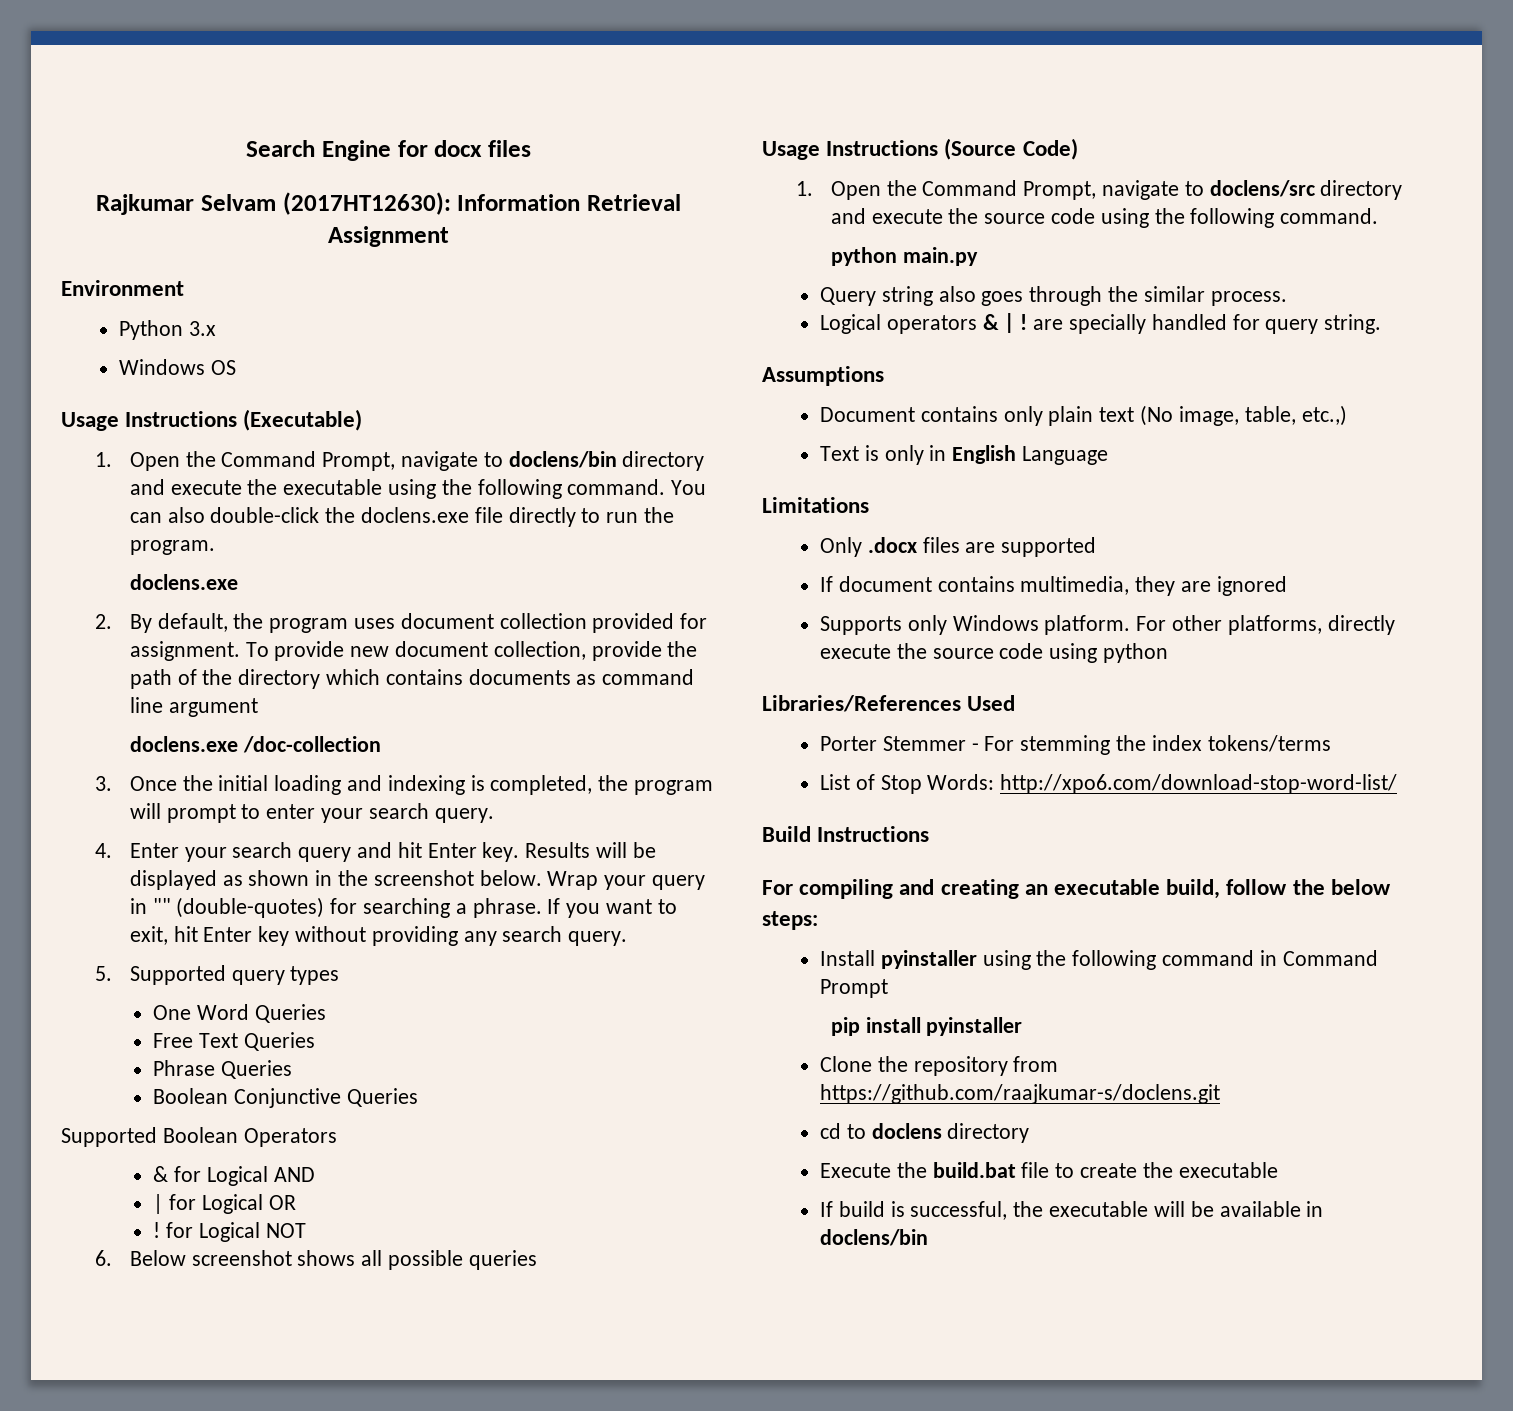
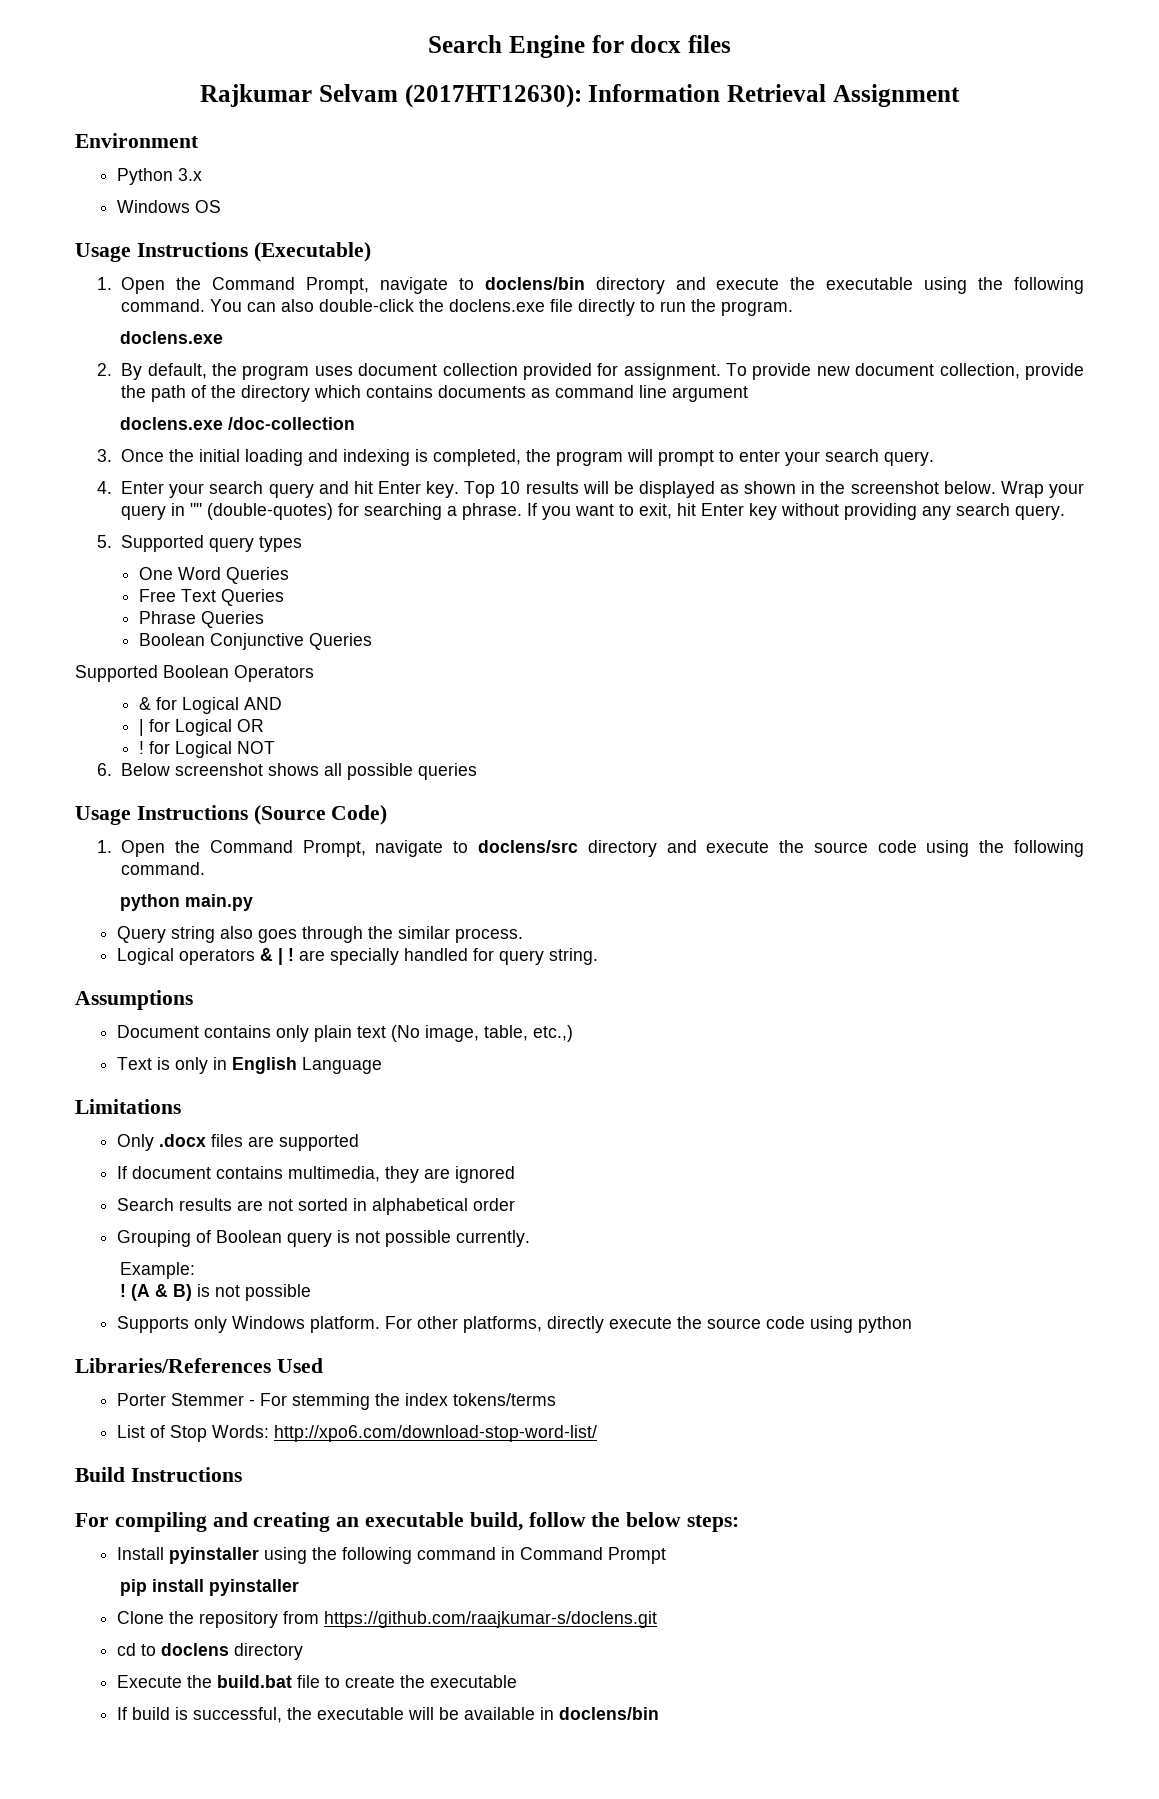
- Results will be displayed as shown in the screenshot below.
+ Top 10 results will be displayed as shown in the screenshot below.
+ Search results are not sorted in alphabetical order
+ Grouping of Boolean query is not possible currently.
+ Example:
+ ! (A & B) is not possible

